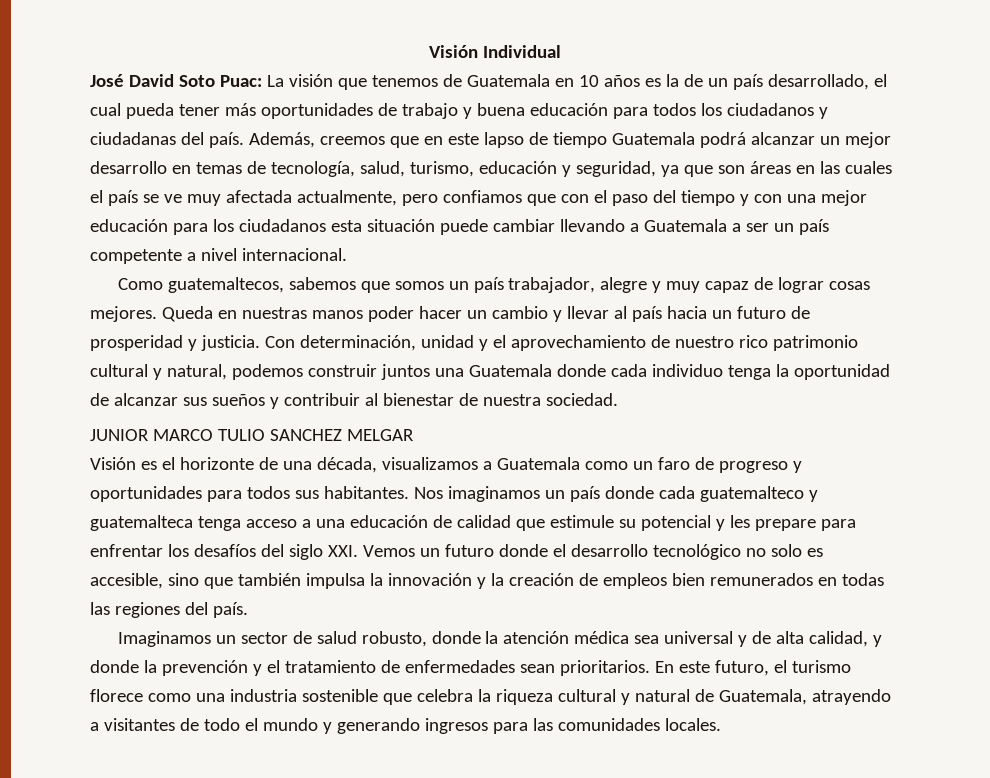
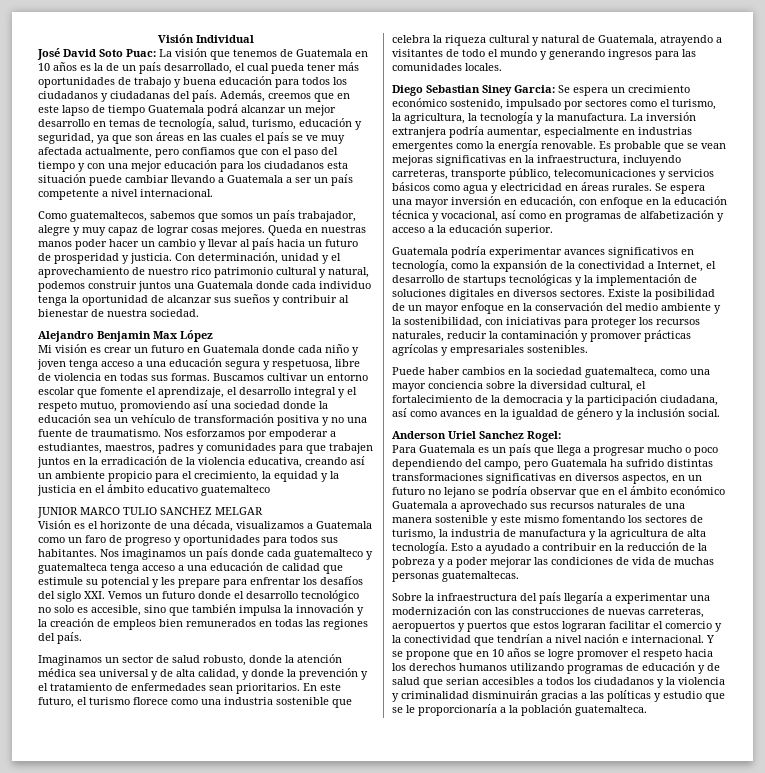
+ Alejandro Benjamin Max López
+ Mi visión es crear un futuro en Guatemala donde cada niño y joven tenga acceso a una educación segura y respetuosa, libre de violencia en todas sus formas. Buscamos cultivar un entorno escolar que fomente el aprendizaje, el desarrollo integral y el respeto mutuo, promoviendo así una sociedad donde la educación sea un vehículo de transformación positiva y no una fuente de traumatismo. Nos esforzamos por empoderar a estudiantes, maestros, padres y comunidades para que trabajen juntos en la erradicación de la violencia educativa, creando así un ambiente propicio para el crecimiento, la equidad y la justicia en el ámbito educativo guatemalteco
+ Diego Sebastian Siney Garcia: Se espera un crecimiento económico sostenido, impulsado por sectores como el turismo, la agricultura, la tecnología y la manufactura. La inversión extranjera podría aumentar, especialmente en industrias emergentes como la energía renovable. Es probable que se vean mejoras significativas en la infraestructura, incluyendo carreteras, transporte público, telecomunicaciones y servicios básicos como agua y electricidad en áreas rurales. Se espera una mayor inversión en educación, con enfoque en la educación técnica y vocacional, así como en programas de alfabetización y acceso a la educación superior.
+ Guatemala podría experimentar avances significativos en tecnología, como la expansión de la conectividad a Internet, el desarrollo de startups tecnológicas y la implementación de soluciones digitales en diversos sectores. Existe la posibilidad de un mayor enfoque en la conservación del medio ambiente y la sostenibilidad, con iniciativas para proteger los recursos naturales, reducir la contaminación y promover prácticas agrícolas y empresariales sostenibles.
+ Puede haber cambios en la sociedad guatemalteca, como una mayor conciencia sobre la diversidad cultural, el fortalecimiento de la democracia y la participación ciudadana, así como avances en la igualdad de género y la inclusión social.
+ Anderson Uriel Sanchez Rogel:
+ Para Guatemala es un país que llega a progresar mucho o poco dependiendo del campo, pero Guatemala ha sufrido distintas transformaciones significativas en diversos aspectos, en un futuro no lejano se podría observar que en el ámbito económico Guatemala a aprovechado sus recursos naturales de una manera sostenible y este mismo fomentando los sectores de turismo, la industria de manufactura y la agricultura de alta tecnología. Esto a ayudado a contribuir en la reducción de la pobreza y a poder mejorar las condiciones de vida de muchas personas guatemaltecas.
+ Sobre la infraestructura del país llegaría a experimentar una modernización con las construcciones de nuevas carreteras, aeropuertos y puertos que estos lograran facilitar el comercio y la conectividad que tendrían a nivel nación e internacional. Y se propone que en 10 años se logre promover el respeto hacia los derechos humanos utilizando programas de educación y de salud que serian accesibles a todos los ciudadanos y la violencia y criminalidad disminuirán gracias a las políticas y estudio que se le proporcionaría a la población guatemalteca.

